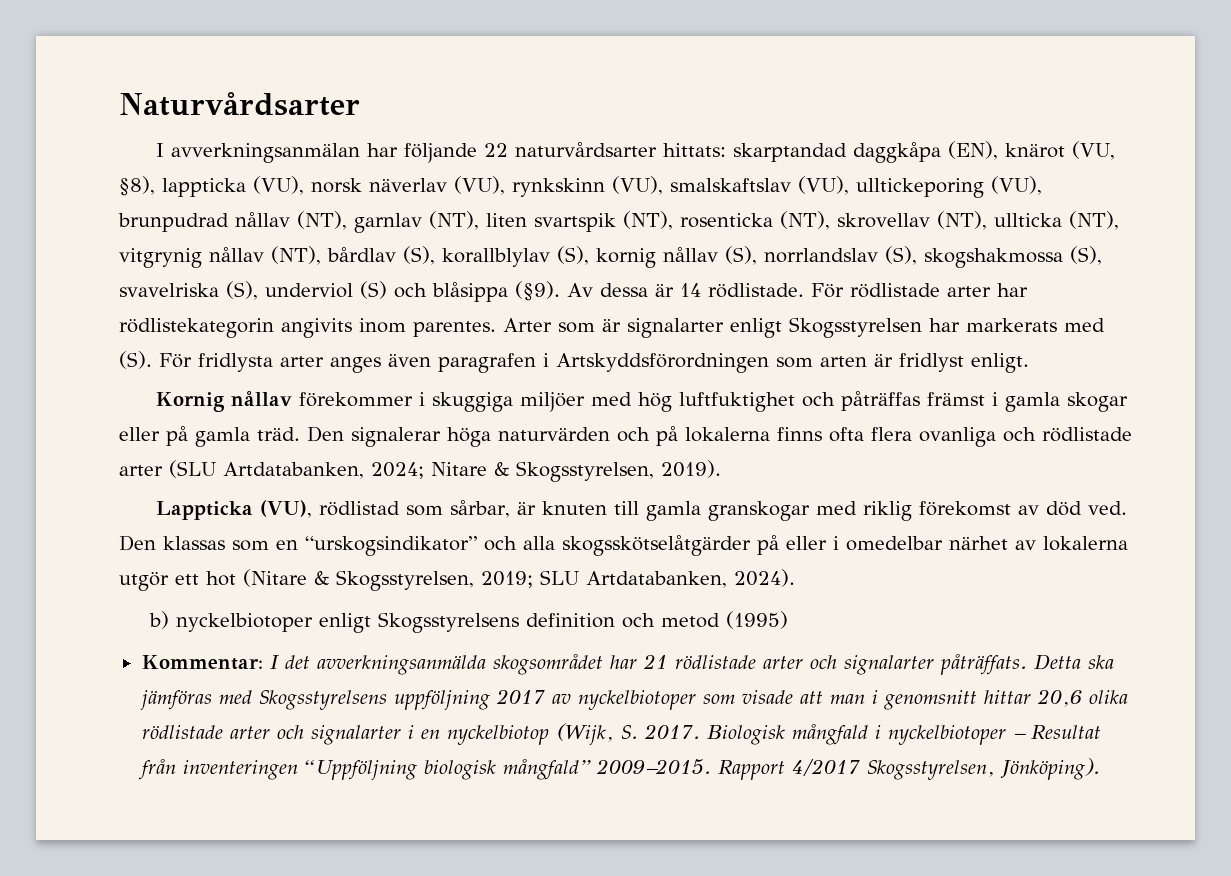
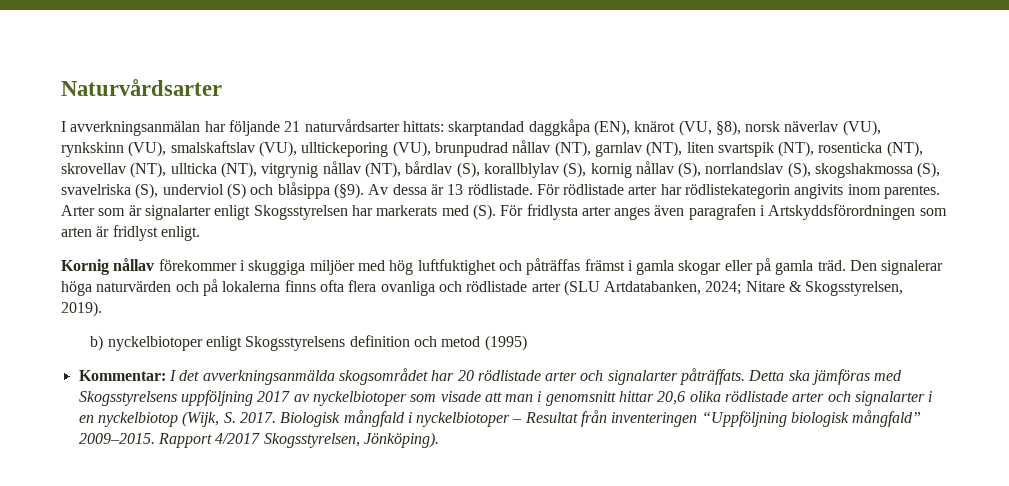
- I avverkningsanmälan har följande 22 naturvårdsarter hittats: skarptandad daggkåpa (EN), knärot (VU, §8), lappticka (VU), norsk näverlav (VU), rynkskinn (VU), smalskaftslav (VU), ulltickeporing (VU), brunpudrad nållav (NT), garnlav (NT), liten svartspik (NT), rosenticka (NT), skrovellav (NT), ullticka (NT), vitgrynig nållav (NT), bårdlav (S), korallblylav (S), kornig nållav (S), norrlandslav (S), skogshakmossa (S), svavelriska (S), underviol (S) och blåsippa (§9).
+ I avverkningsanmälan har följande 21 naturvårdsarter hittats: skarptandad daggkåpa (EN), knärot (VU, §8), norsk näverlav (VU), rynkskinn (VU), smalskaftslav (VU), ulltickeporing (VU), brunpudrad nållav (NT), garnlav (NT), liten svartspik (NT), rosenticka (NT), skrovellav (NT), ullticka (NT), vitgrynig nållav (NT), bårdlav (S), korallblylav (S), kornig nållav (S), norrlandslav (S), skogshakmossa (S), svavelriska (S), underviol (S) och blåsippa (§9).
- Av dessa är 14 rödlistade.
+ Av dessa är 13 rödlistade.
- Lappticka (VU), rödlistad som sårbar, är knuten till gamla granskogar med riklig förekomst av död ved. Den klassas som en “urskogsindikator” och alla skogsskötselåtgärder på eller i omedelbar närhet av lokalerna utgör ett hot (Nitare & Skogsstyrelsen, 2019; SLU Artdatabanken, 2024).
- Kommentar: I det avverkningsanmälda skogsområdet har 21 rödlistade arter och signalarter påträffats.
+ Kommentar: I det avverkningsanmälda skogsområdet har 20 rödlistade arter och signalarter påträffats.

